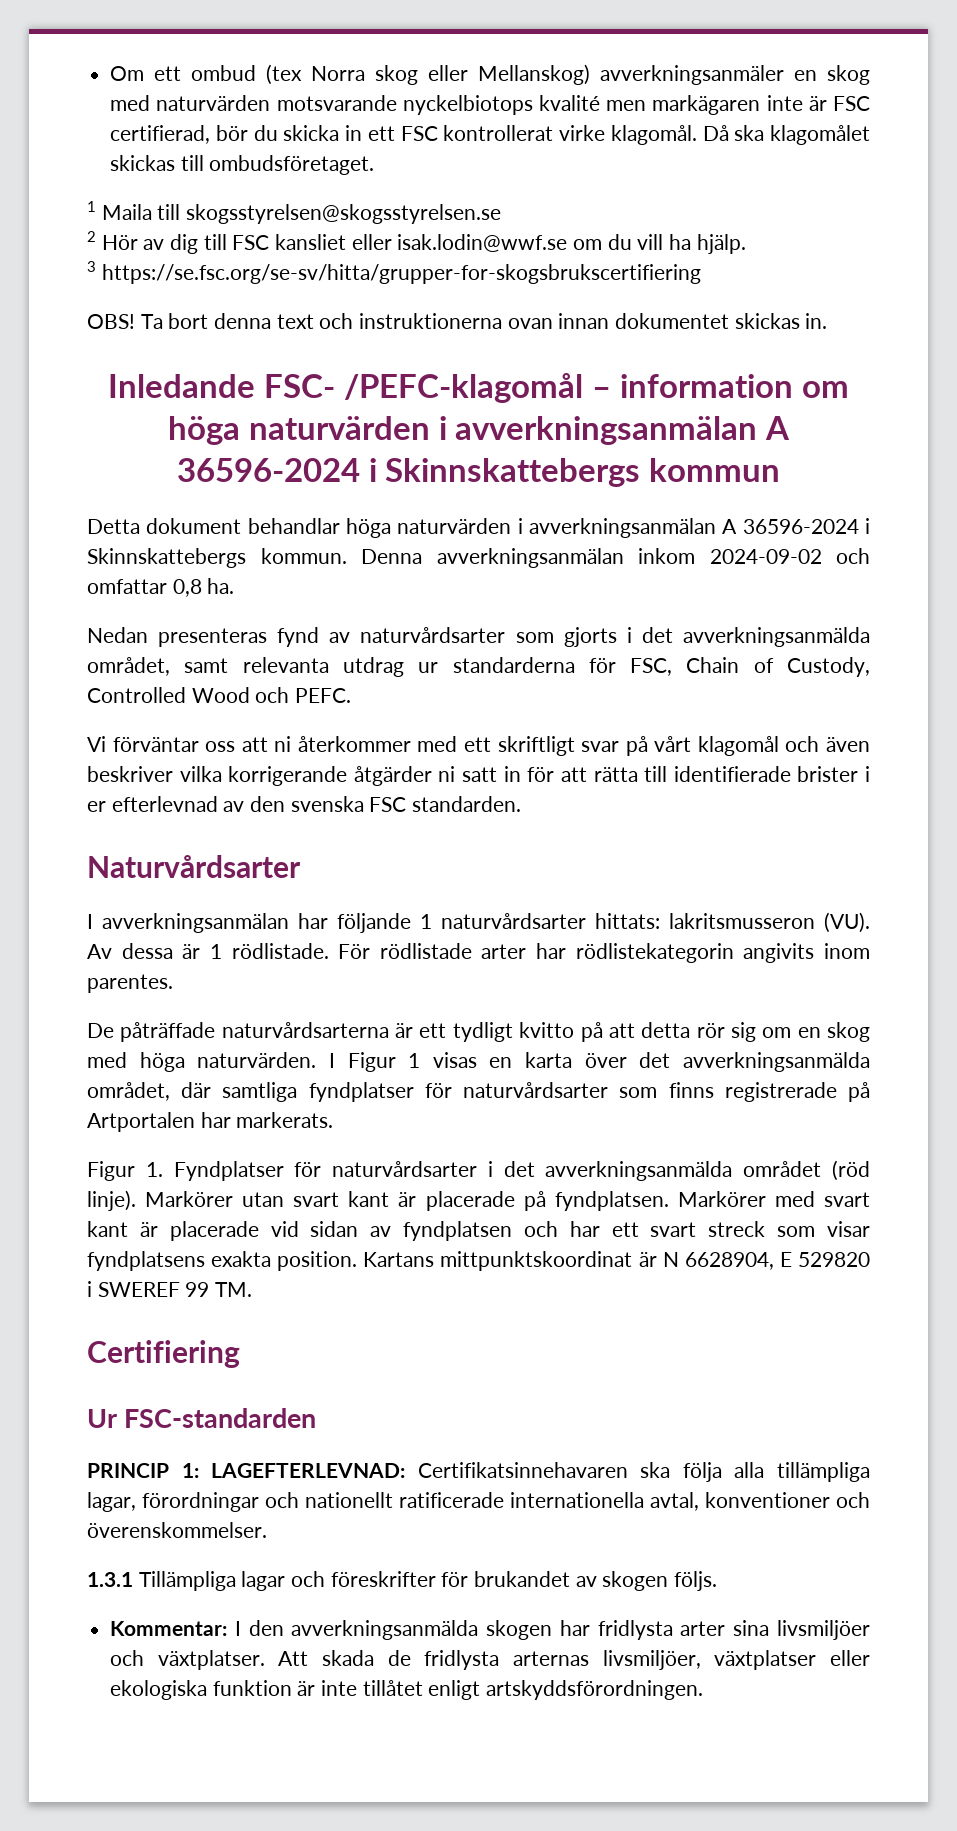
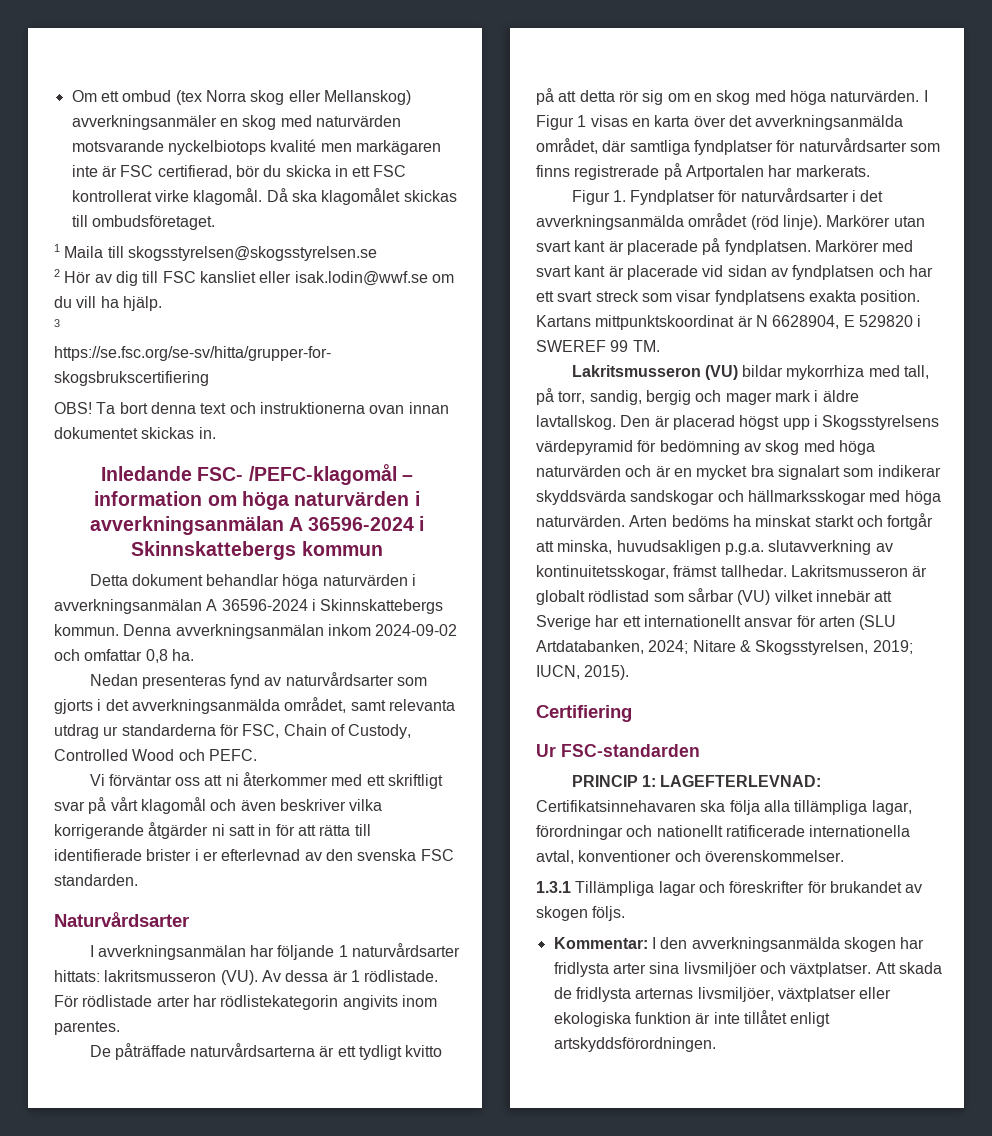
+ Lakritsmusseron (VU) bildar mykorrhiza med tall, på torr, sandig, bergig och mager mark i äldre lavtallskog. Den är placerad högst upp i Skogsstyrelsens värdepyramid för bedömning av skog med höga naturvärden och är en mycket bra signalart som indikerar skyddsvärda sandskogar och hällmarksskogar med höga naturvärden. Arten bedöms ha minskat starkt och fortgår att minska, huvudsakligen p.g.a. slutavverkning av kontinuitetsskogar, främst tallhedar. Lakritsmusseron är globalt rödlistad som sårbar (VU) vilket innebär att Sverige har ett internationellt ansvar för arten (SLU Artdatabanken, 2024; Nitare & Skogsstyrelsen, 2019; IUCN, 2015).

